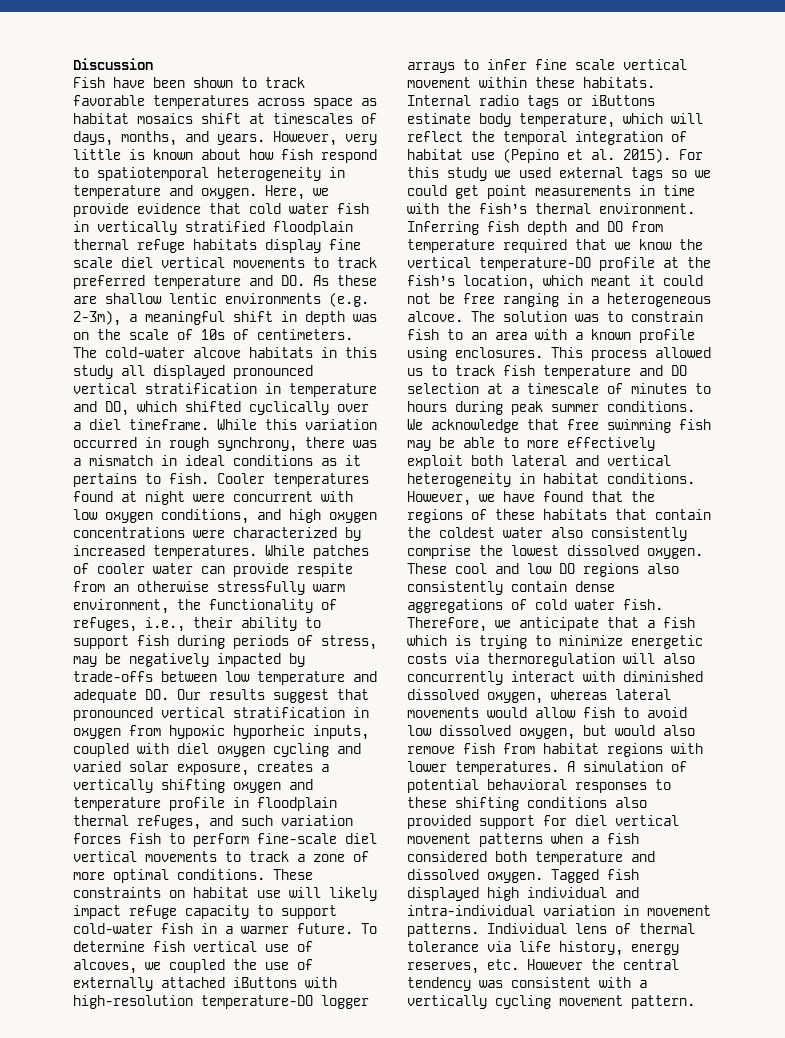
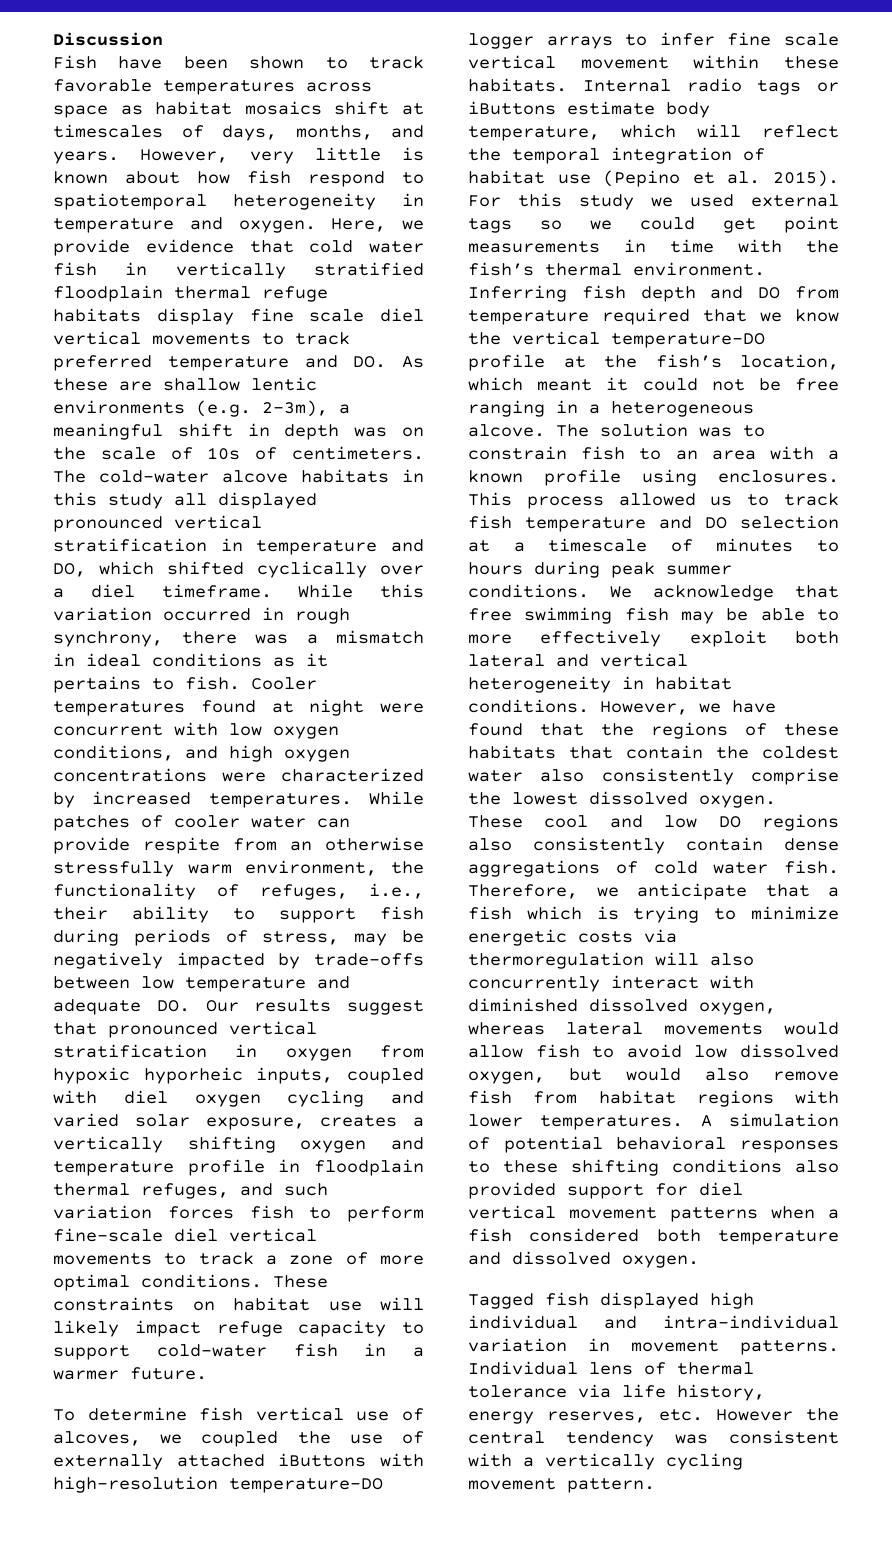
- These constraints on habitat use will likely impact refuge capacity to support cold-water fish in a warmer future. To determine fish vertical use of alcoves, we coupled the use of externally attached iButtons with high-resolution temperature-DO logger arrays to infer fine scale vertical movement within these habitats.
+ These constraints on habitat use will likely impact refuge capacity to support cold-water fish in a warmer future.
+ To determine fish vertical use of alcoves, we coupled the use of externally attached iButtons with high-resolution temperature-DO logger arrays to infer fine scale vertical movement within these habitats.
- A simulation of potential behavioral responses to these shifting conditions also provided support for diel vertical movement patterns when a fish considered both temperature and dissolved oxygen. Tagged fish displayed high individual and intra-individual variation in movement patterns.
+ A simulation of potential behavioral responses to these shifting conditions also provided support for diel vertical movement patterns when a fish considered both temperature and dissolved oxygen.
+ Tagged fish displayed high individual and intra-individual variation in movement patterns.

